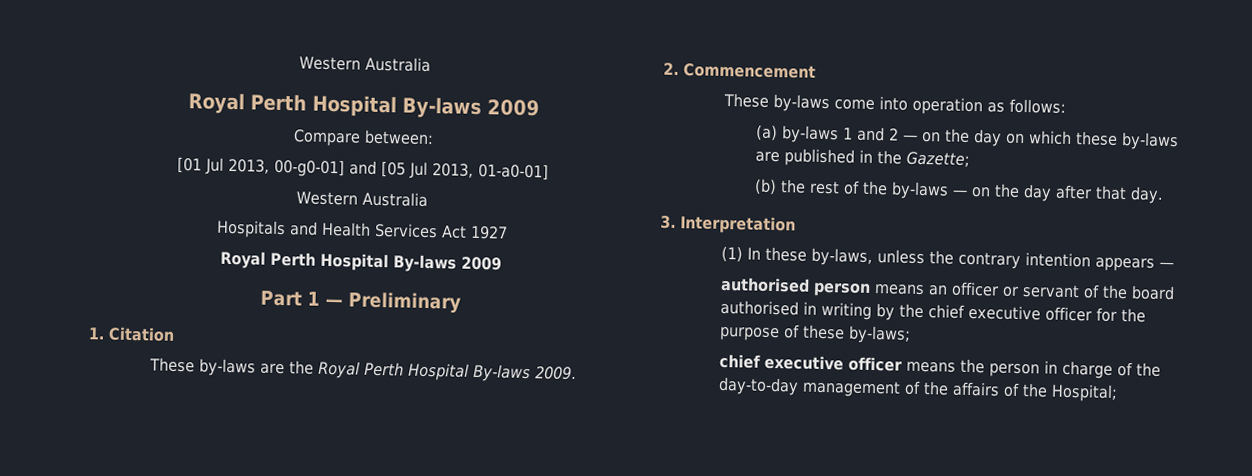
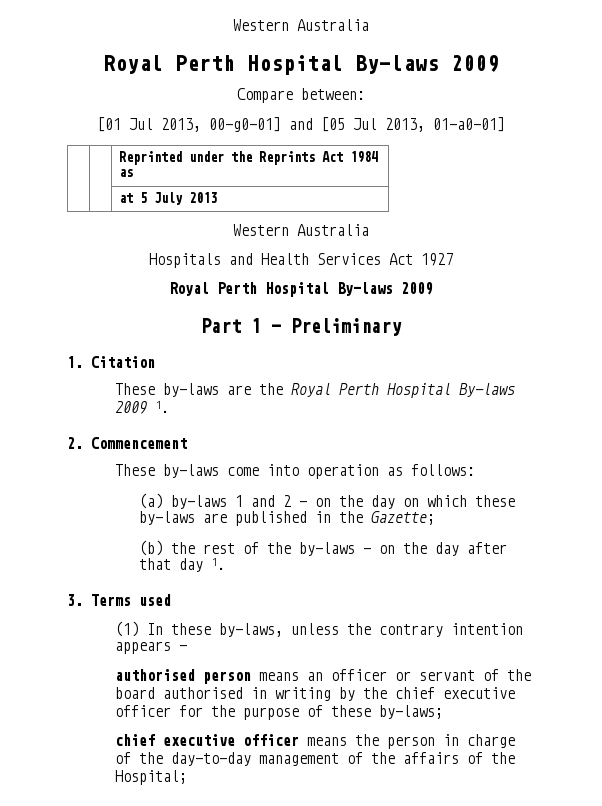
+ | | Reprinted under the Reprints Act 1984 as
+ | | at 5 July 2013
- These by-laws are the Royal Perth Hospital By-laws 2009.
+ These by-laws are the Royal Perth Hospital By-laws 2009 1.
- (b) the rest of the by-laws — on the day after that day.
+ (b) the rest of the by-laws — on the day after that day 1.
- 3. Interpretation
+ 3. Terms used

